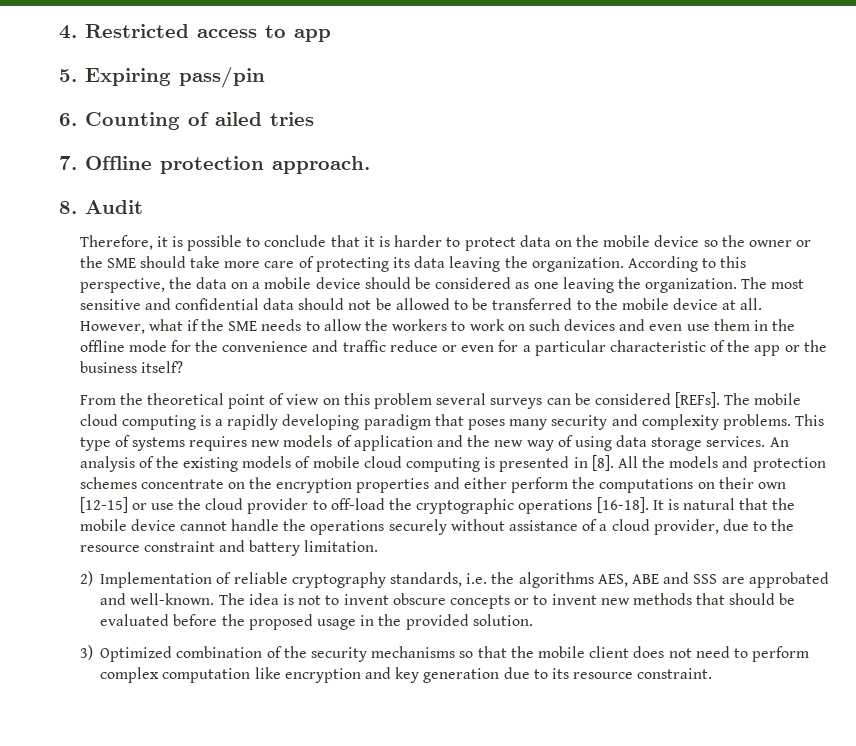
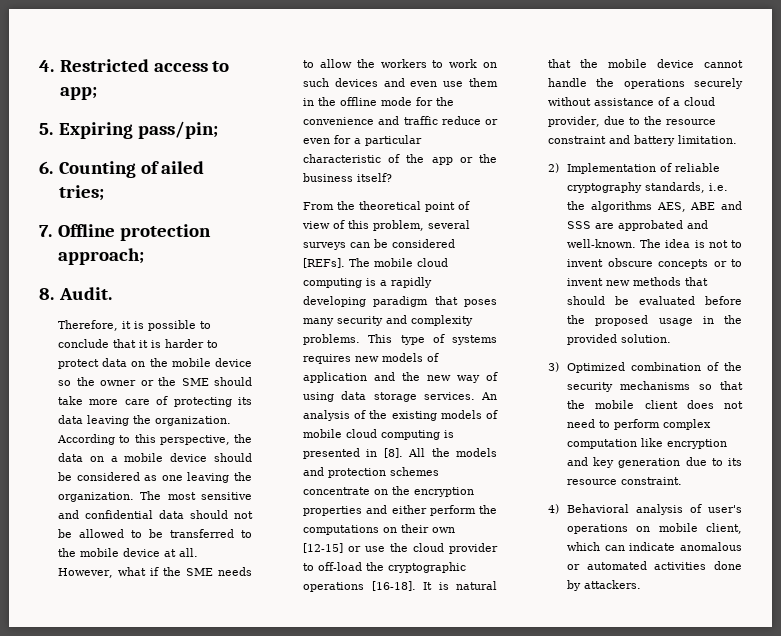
- 4. Restricted access to app
+ 4. Restricted access to app;
- 5. Expiring pass/pin
+ 5. Expiring pass/pin;
- 6. Counting of ailed tries
+ 6. Counting of ailed tries;
- 7. Offline protection approach.
+ 7. Offline protection approach;
- 8. Audit
+ 8. Audit.
- From the theoretical point of view on this problem several surveys can be considered [REFs].
+ From the theoretical point of view of this problem, several surveys can be considered [REFs].
+ 4) Behavioral analysis of user's operations on mobile client, which can indicate anomalous or automated activities done by attackers.

